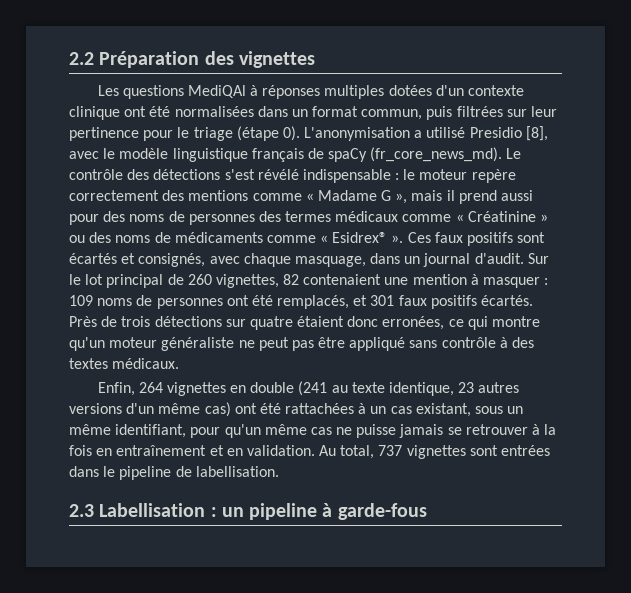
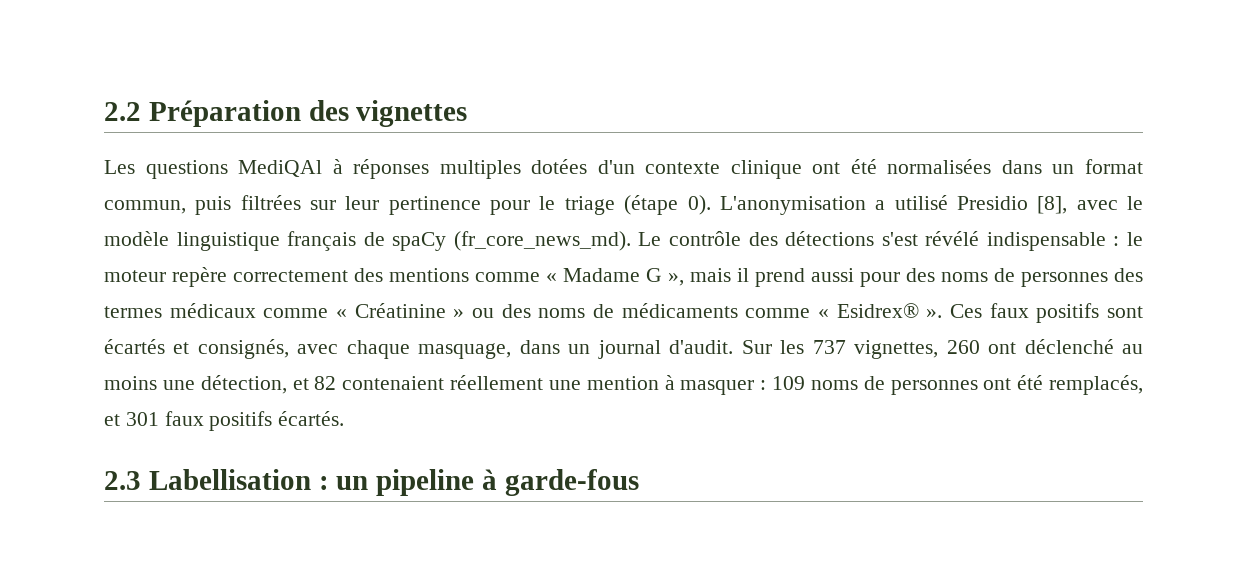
- Sur le lot principal de 260 vignettes, 82 contenaient une mention à masquer : 109 noms de personnes ont été remplacés, et 301 faux positifs écartés. Près de trois détections sur quatre étaient donc erronées, ce qui montre qu'un moteur généraliste ne peut pas être appliqué sans contrôle à des textes médicaux.
- Enfin, 264 vignettes en double (241 au texte identique, 23 autres versions d'un même cas) ont été rattachées à un cas existant, sous un même identifiant, pour qu'un même cas ne puisse jamais se retrouver à la fois en entraînement et en validation. Au total, 737 vignettes sont entrées dans le pipeline de labellisation.
+ Sur les 737 vignettes, 260 ont déclenché au moins une détection, et 82 contenaient réellement une mention à masquer : 109 noms de personnes ont été remplacés, et 301 faux positifs écartés.

